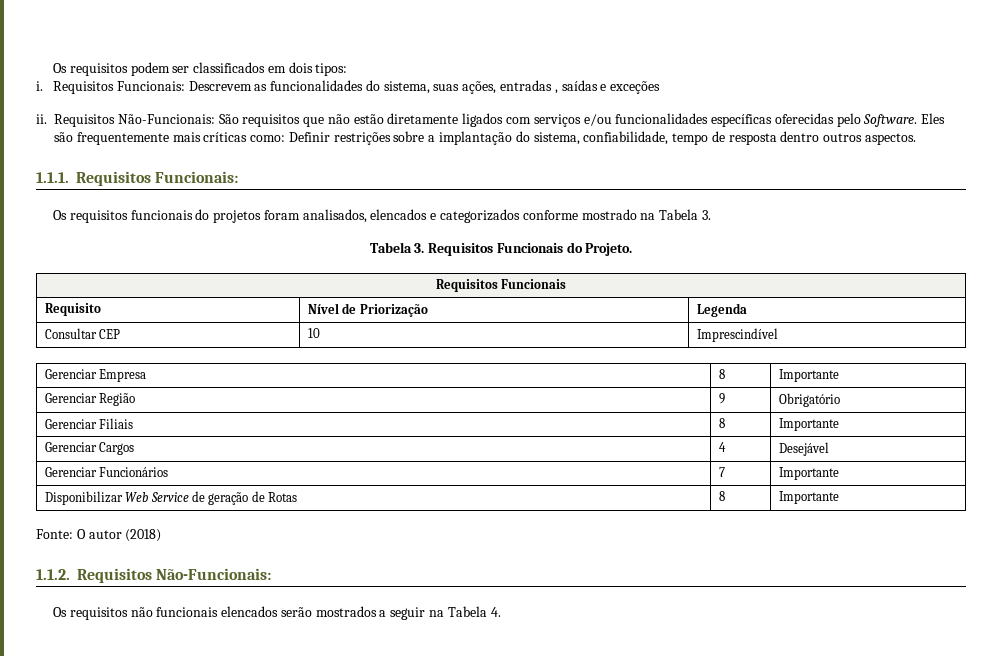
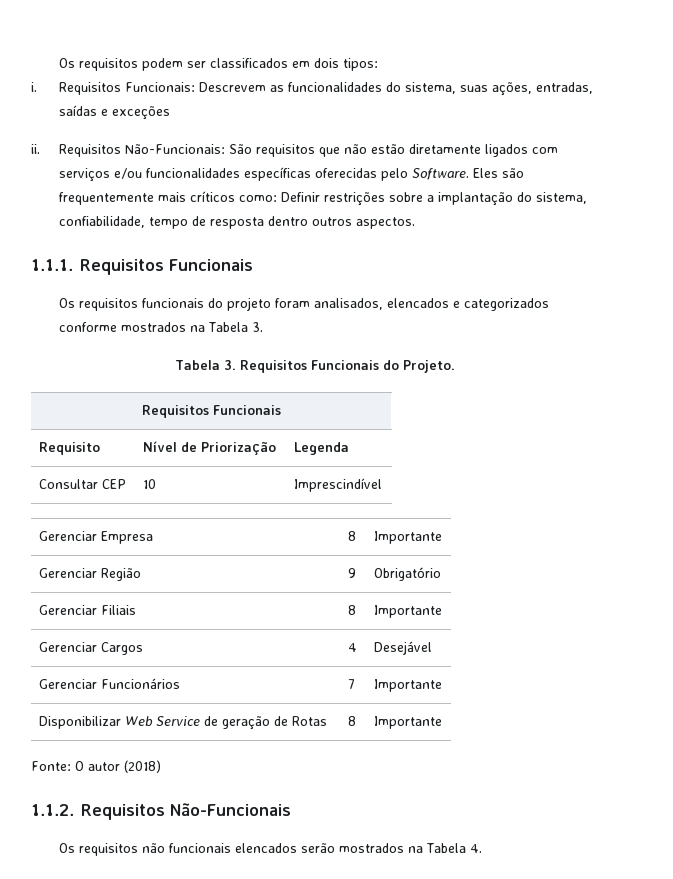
- Requisitos Funcionais: Descrevem as funcionalidades do sistema, suas ações, entradas , saídas e exceções
+ Requisitos Funcionais: Descrevem as funcionalidades do sistema, suas ações, entradas, saídas e exceções
- Eles são frequentemente mais críticas como: Definir restrições sobre a implantação do sistema, confiabilidade, tempo de resposta dentro outros aspectos.
+ Eles são frequentemente mais críticos como: Definir restrições sobre a implantação do sistema, confiabilidade, tempo de resposta dentro outros aspectos.
- 1.1.1. Requisitos Funcionais:
+ 1.1.1. Requisitos Funcionais
- Os requisitos funcionais do projetos foram analisados, elencados e categorizados conforme mostrado na Tabela 3.
+ Os requisitos funcionais do projeto foram analisados, elencados e categorizados conforme mostrados na Tabela 3.
- 1.1.2. Requisitos Não-Funcionais:
+ 1.1.2. Requisitos Não-Funcionais
- Os requisitos não funcionais elencados serão mostrados a seguir na Tabela 4.
+ Os requisitos não funcionais elencados serão mostrados na Tabela 4.

